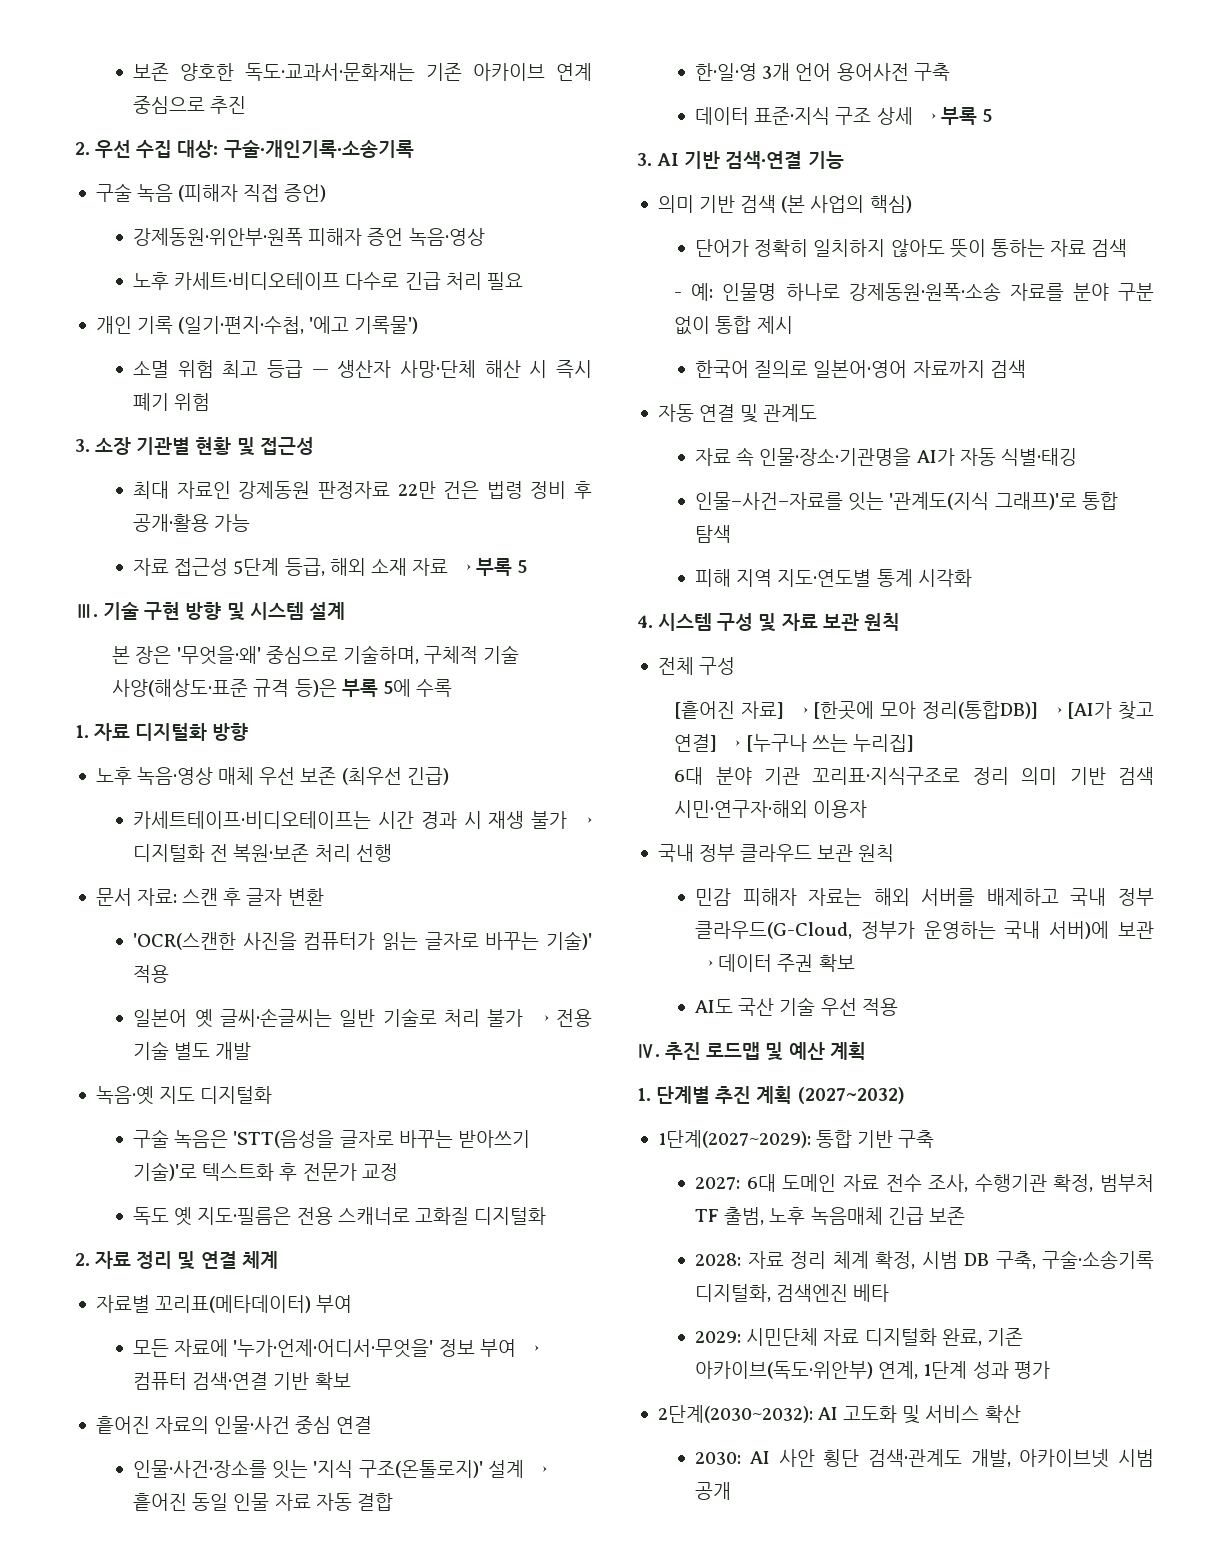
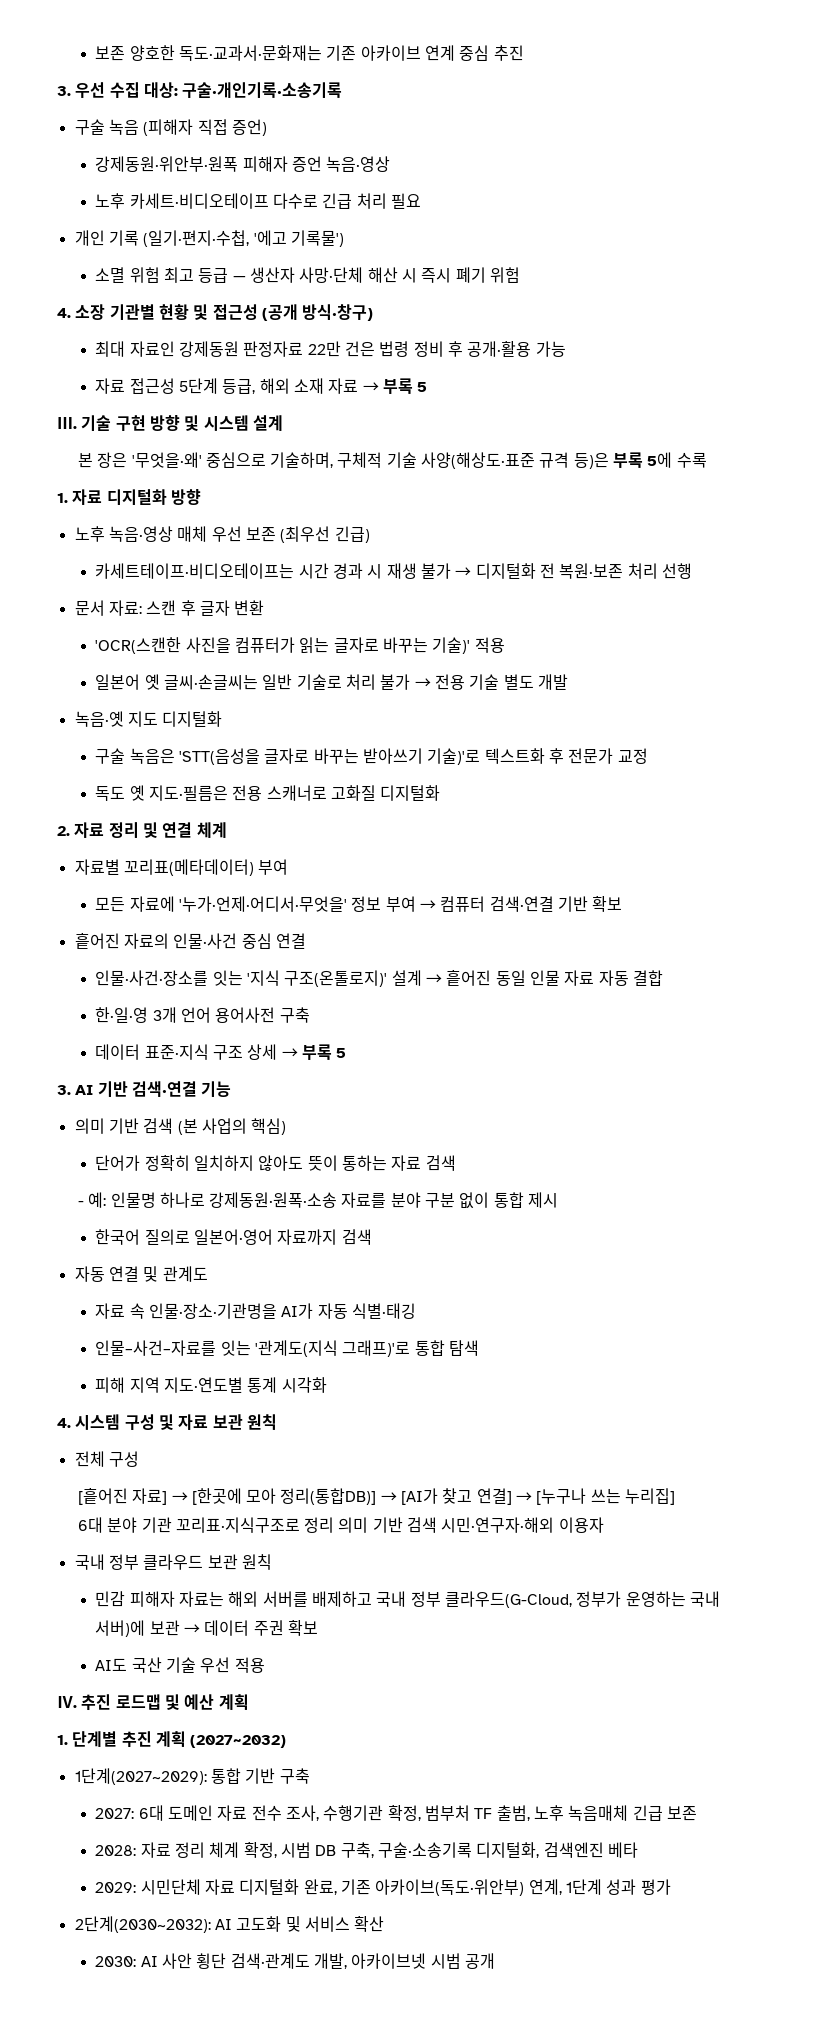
- 보존 양호한 독도·교과서·문화재는 기존 아카이브 연계 중심으로 추진
+ 보존 양호한 독도·교과서·문화재는 기존 아카이브 연계 중심 추진
- 2. 우선 수집 대상: 구술·개인기록·소송기록
+ 3. 우선 수집 대상: 구술·개인기록·소송기록
- 3. 소장 기관별 현황 및 접근성
+ 4. 소장 기관별 현황 및 접근성 (공개 방식·창구)

